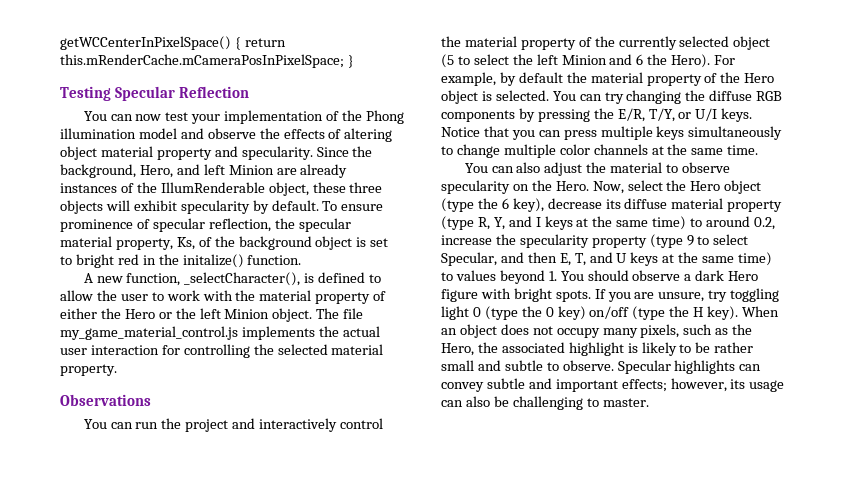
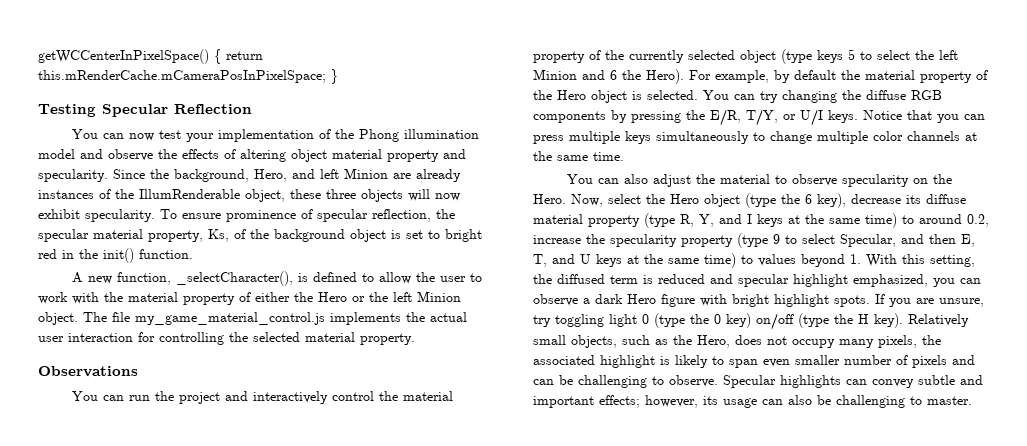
- Since the background, Hero, and left Minion are already instances of the IllumRenderable object, these three objects will exhibit specularity by default.
+ Since the background, Hero, and left Minion are already instances of the IllumRenderable object, these three objects will now exhibit specularity.
- To ensure prominence of specular reflection, the specular material property, Ks, of the background object is set to bright red in the initalize() function.
+ To ensure prominence of specular reflection, the specular material property, Ks, of the background object is set to bright red in the init() function.
- You can run the project and interactively control the material property of the currently selected object (5 to select the left Minion and 6 the Hero).
+ You can run the project and interactively control the material property of the currently selected object (type keys 5 to select the left Minion and 6 the Hero).
- Now, select the Hero object (type the 6 key), decrease its diffuse material property (type R, Y, and I keys at the same time) to around 0.2, increase the specularity property (type 9 to select Specular, and then E, T, and U keys at the same time) to values beyond 1. You should observe a dark Hero figure with bright spots.
+ Now, select the Hero object (type the 6 key), decrease its diffuse material property (type R, Y, and I keys at the same time) to around 0.2, increase the specularity property (type 9 to select Specular, and then E, T, and U keys at the same time) to values beyond 1. With this setting, the diffused term is reduced and specular highlight emphasized, you can observe a dark Hero figure with bright highlight spots.
- When an object does not occupy many pixels, such as the Hero, the associated highlight is likely to be rather small and subtle to observe.
+ Relatively small objects, such as the Hero, does not occupy many pixels, the associated highlight is likely to span even smaller number of pixels and can be challenging to observe.

